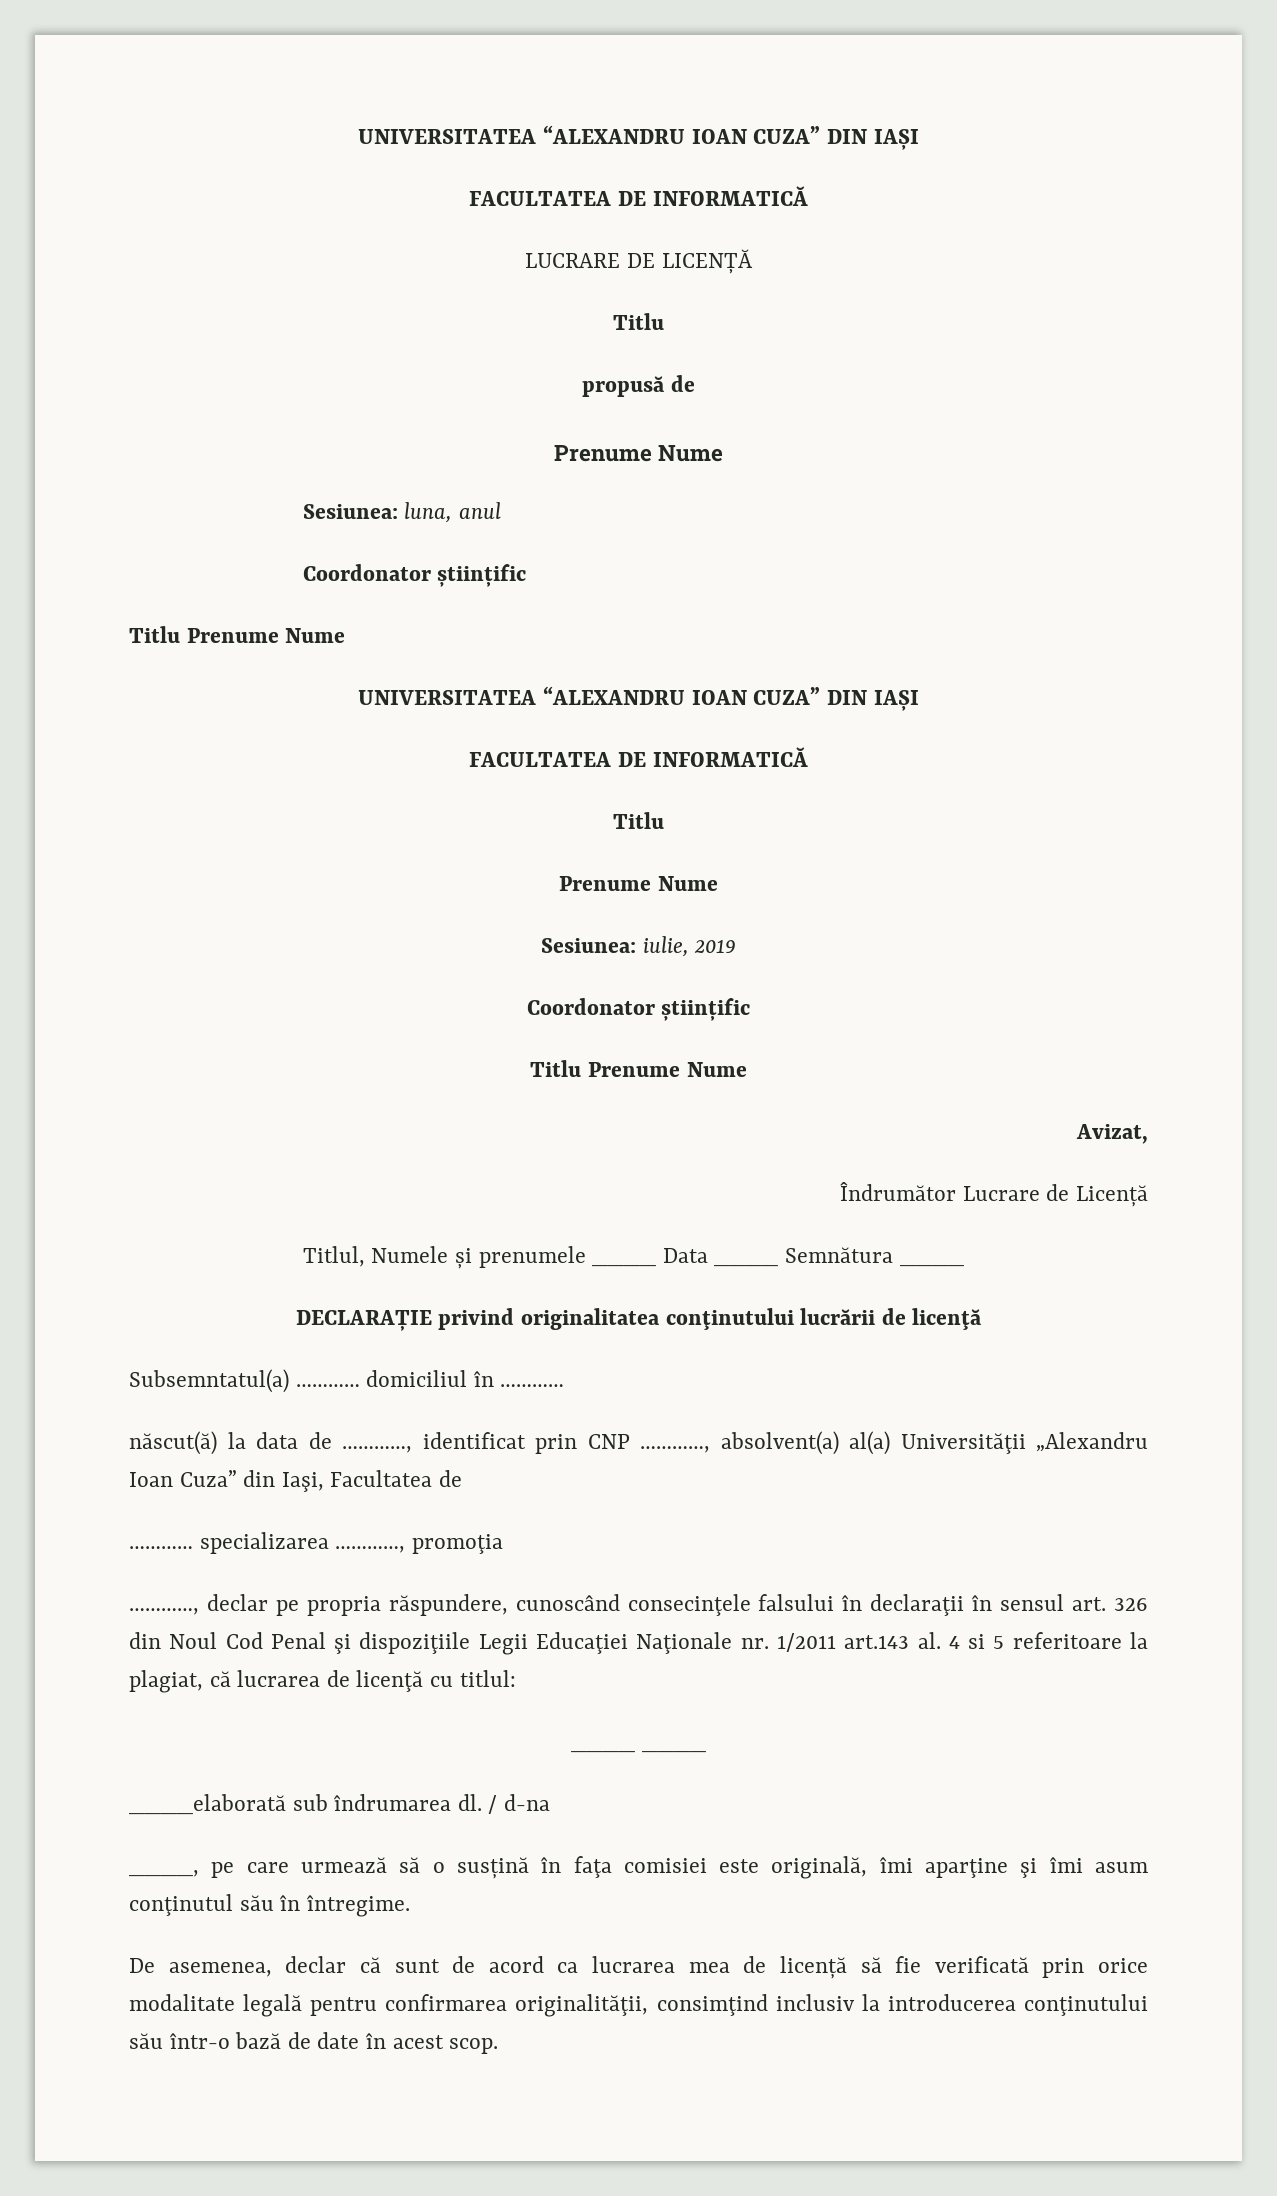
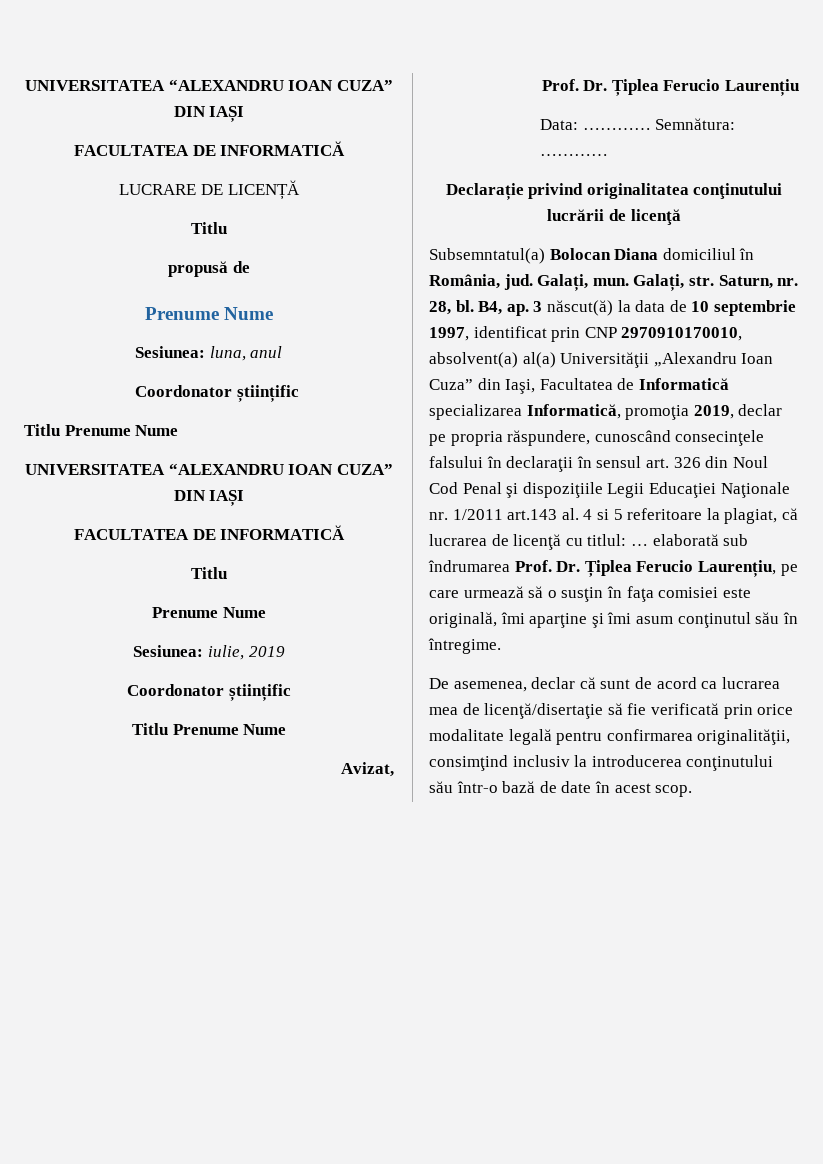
- Îndrumător Lucrare de Licență
- Titlul, Numele și prenumele ____ Data ____ Semnătura ____
- DECLARAȚIE privind originalitatea conţinutului lucrării de licenţă
+ Prof. Dr. Țiplea Ferucio Laurențiu
+ Data: ………… Semnătura: …………
+ Declarație privind originalitatea conţinutului lucrării de licenţă
- Subsemntatul(a) ………… domiciliul în …………
- născut(ă) la data de …………, identificat prin CNP …………, absolvent(a) al(a) Universităţii „Alexandru Ioan Cuza” din Iaşi, Facultatea de
- ………… specializarea …………, promoţia
- …………, declar pe propria răspundere, cunoscând consecinţele falsului în declaraţii în sensul art. 326 din Noul Cod Penal şi dispoziţiile Legii Educaţiei Naţionale nr. 1/2011 art.143 al. 4 si 5 referitoare la plagiat, că lucrarea de licenţă cu titlul:
- ____ ____
- ____elaborată sub îndrumarea dl. / d-na
- ____, pe care urmează să o susțină în faţa comisiei este originală, îmi aparţine şi îmi asum conţinutul său în întregime.
+ Subsemntatul(a) Bolocan Diana domiciliul în România, jud. Galați, mun. Galați, str. Saturn, nr. 28, bl. B4, ap. 3 născut(ă) la data de 10 septembrie 1997, identificat prin CNP 2970910170010, absolvent(a) al(a) Universităţii „Alexandru Ioan Cuza” din Iaşi, Facultatea de Informatică specializarea Informatică, promoţia 2019, declar pe propria răspundere, cunoscând consecinţele falsului în declaraţii în sensul art. 326 din Noul Cod Penal şi dispoziţiile Legii Educaţiei Naţionale nr. 1/2011 art.143 al. 4 si 5 referitoare la plagiat, că lucrarea de licenţă cu titlul: … elaborată sub îndrumarea Prof. Dr. Țiplea Ferucio Laurențiu, pe care urmează să o susţin în faţa comisiei este originală, îmi aparţine şi îmi asum conţinutul său în întregime.
- De asemenea, declar că sunt de acord ca lucrarea mea de licență să fie verificată prin orice modalitate legală pentru confirmarea originalităţii, consimţind inclusiv la introducerea conţinutului său într-o bază de date în acest scop.
+ De asemenea, declar că sunt de acord ca lucrarea mea de licenţă/disertaţie să fie verificată prin orice modalitate legală pentru confirmarea originalităţii, consimţind inclusiv la introducerea conţinutului său într-o bază de date în acest scop.

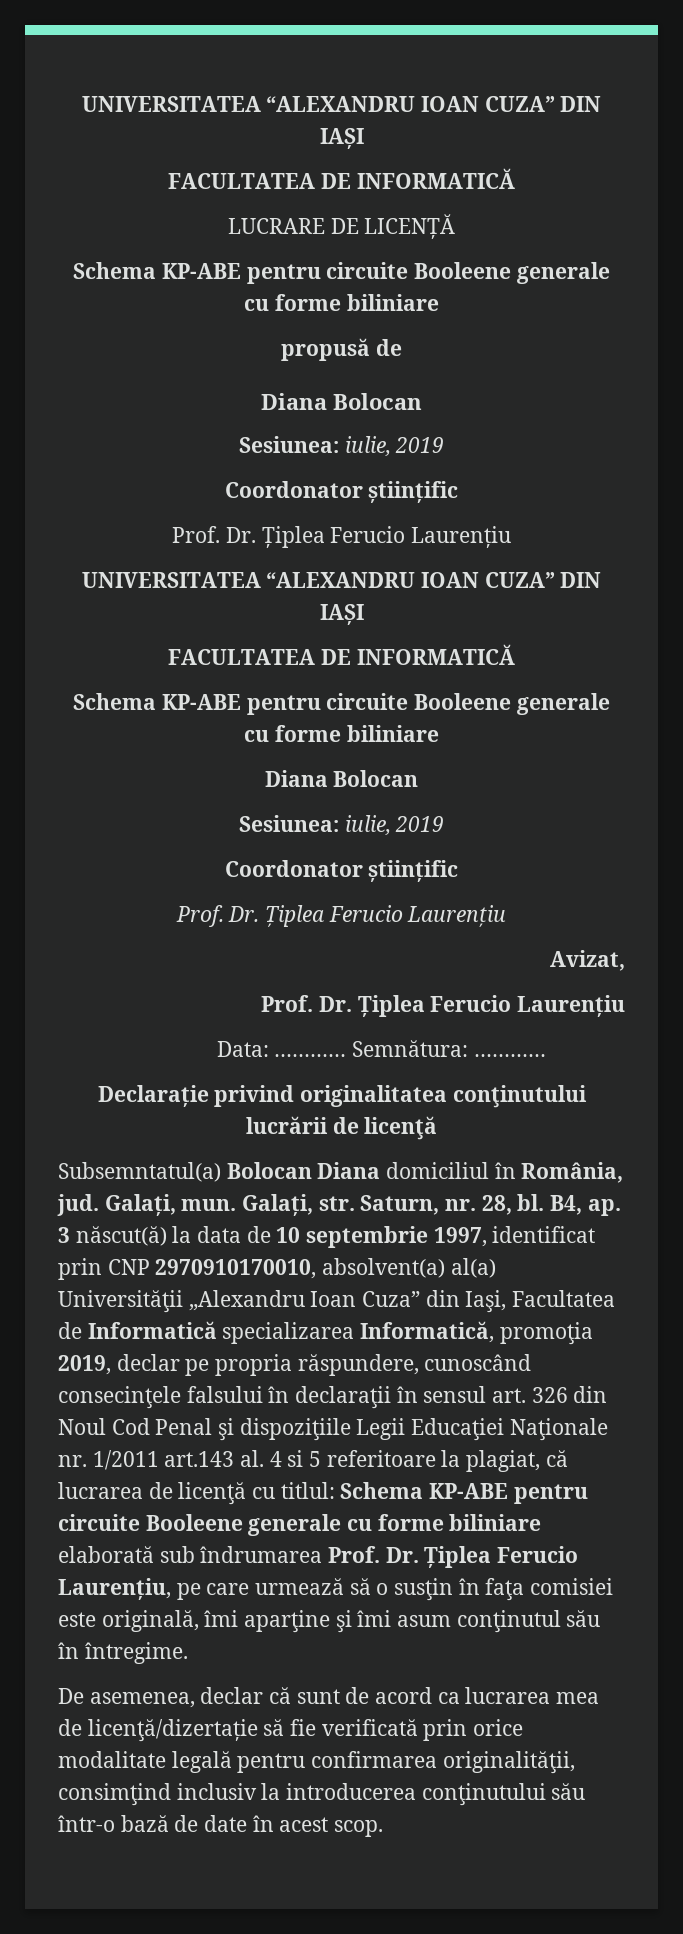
  LUCRARE DE LICENȚĂ
- Titlu
+ Schema KP-ABE pentru circuite Booleene generale cu forme biliniare
  propusă de
- Prenume Nume
- Sesiunea: luna, anul
+ Diana Bolocan
+ Sesiunea: iulie, 2019
  Coordonator științific
- Titlu Prenume Nume
+ Prof. Dr. Țiplea Ferucio Laurențiu
  UNIVERSITATEA “ALEXANDRU IOAN CUZA” DIN IAȘI
  FACULTATEA DE INFORMATICĂ
- Titlu
- Prenume Nume
+ Schema KP-ABE pentru circuite Booleene generale cu forme biliniare
+ Diana Bolocan
  Sesiunea: iulie, 2019
  Coordonator științific
- Titlu Prenume Nume
+ Prof. Dr. Țiplea Ferucio Laurențiu
- … elaborată sub îndrumarea Prof. Dr. Țiplea Ferucio Laurențiu, pe care urmează să o susţin în faţa comisiei este originală, îmi aparţine şi îmi asum conţinutul său în întregime.
+ Schema KP-ABE pentru circuite Booleene generale cu forme biliniare elaborată sub îndrumarea Prof. Dr. Țiplea Ferucio Laurențiu, pe care urmează să o susţin în faţa comisiei este originală, îmi aparţine şi îmi asum conţinutul său în întregime.
- De asemenea, declar că sunt de acord ca lucrarea mea de licenţă/disertaţie să fie verificată prin orice modalitate legală pentru confirmarea originalităţii, consimţind inclusiv la introducerea conţinutului său într-o bază de date în acest scop.
+ De asemenea, declar că sunt de acord ca lucrarea mea de licenţă/dizertație să fie verificată prin orice modalitate legală pentru confirmarea originalităţii, consimţind inclusiv la introducerea conţinutului său într-o bază de date în acest scop.

